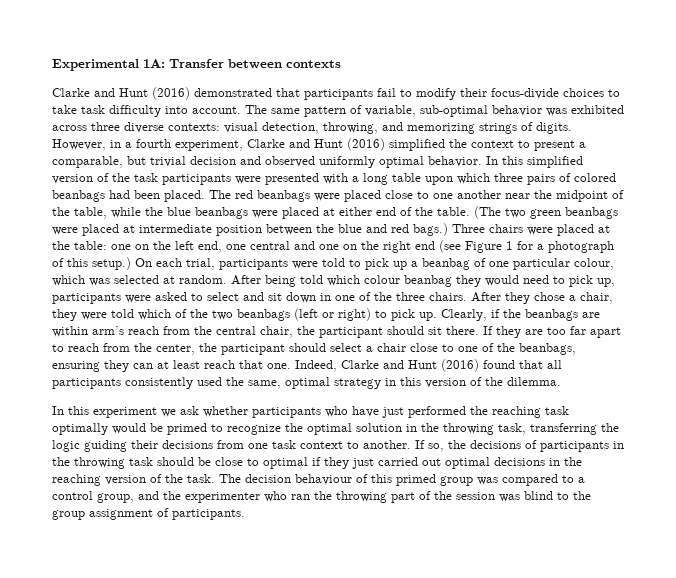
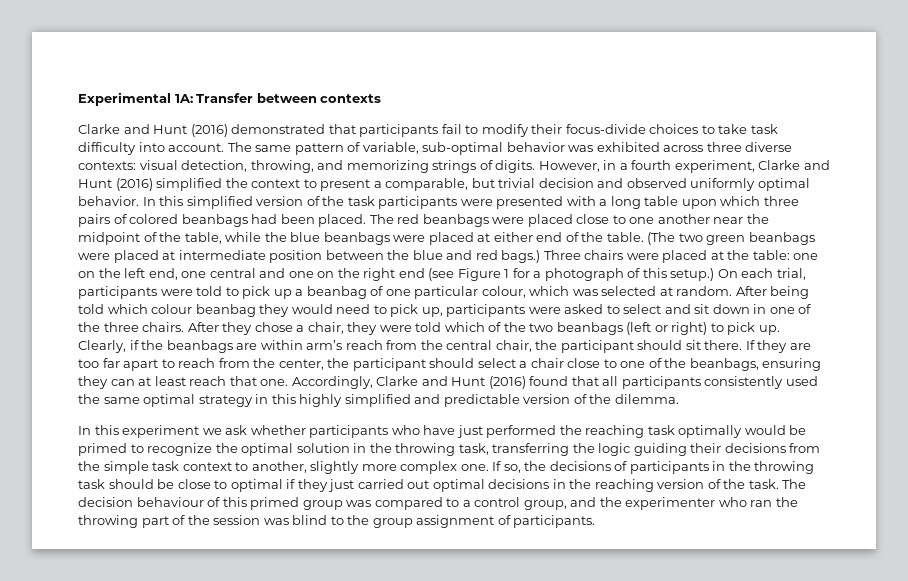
- Indeed, Clarke and Hunt (2016) found that all participants consistently used the same, optimal strategy in this version of the dilemma.
+ Accordingly, Clarke and Hunt (2016) found that all participants consistently used the same optimal strategy in this highly simplified and predictable version of the dilemma.
- In this experiment we ask whether participants who have just performed the reaching task optimally would be primed to recognize the optimal solution in the throwing task, transferring the logic guiding their decisions from one task context to another.
+ In this experiment we ask whether participants who have just performed the reaching task optimally would be primed to recognize the optimal solution in the throwing task, transferring the logic guiding their decisions from the simple task context to another, slightly more complex one.

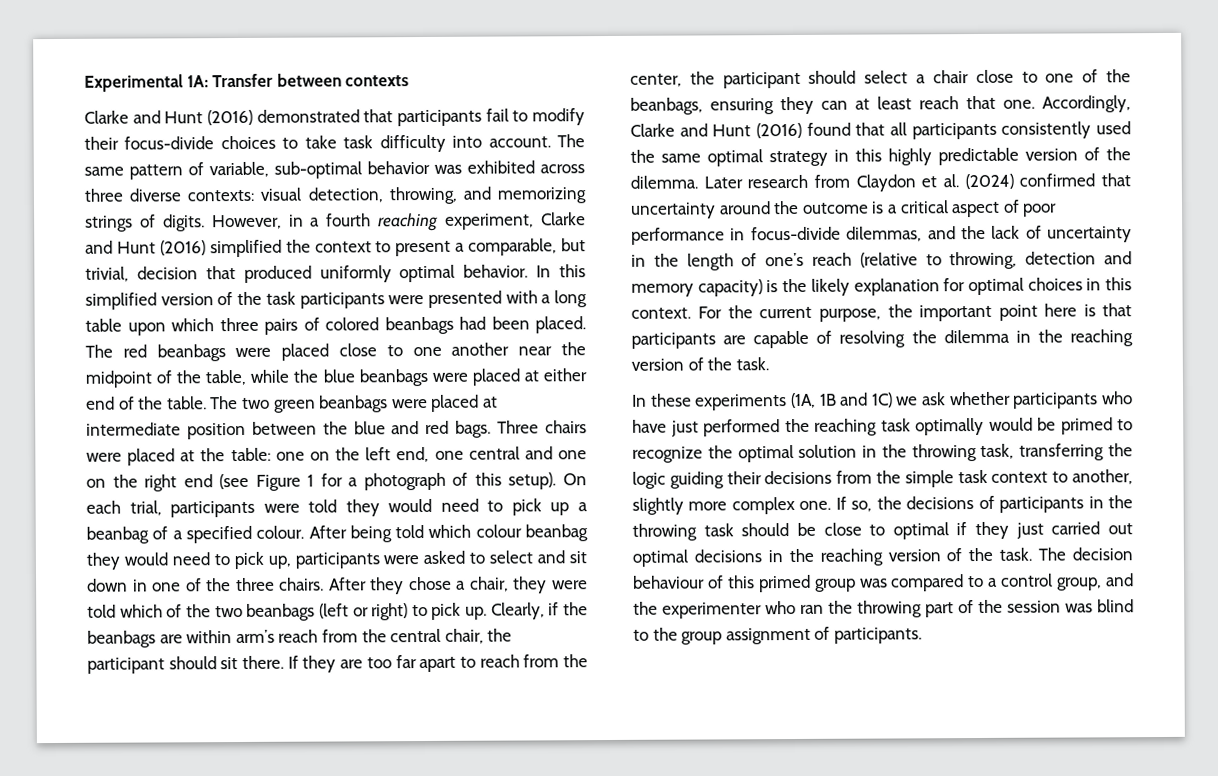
- However, in a fourth experiment, Clarke and Hunt (2016) simplified the context to present a comparable, but trivial decision and observed uniformly optimal behavior.
+ However, in a fourth reaching experiment, Clarke and Hunt (2016) simplified the context to present a comparable, but trivial, decision that produced uniformly optimal behavior.
- (The two green beanbags were placed at intermediate position between the blue and red bags.)
+ The two green beanbags were placed at intermediate position between the blue and red bags.
- Three chairs were placed at the table: one on the left end, one central and one on the right end (see Figure 1 for a photograph of this setup.)
+ Three chairs were placed at the table: one on the left end, one central and one on the right end (see Figure 1 for a photograph of this setup).
- On each trial, participants were told to pick up a beanbag of one particular colour, which was selected at random.
+ On each trial, participants were told they would need to pick up a beanbag of a specified colour.
- Accordingly, Clarke and Hunt (2016) found that all participants consistently used the same optimal strategy in this highly simplified and predictable version of the dilemma.
- In this experiment we ask whether participants who have just performed the reaching task optimally would be primed to recognize the optimal solution in the throwing task, transferring the logic guiding their decisions from the simple task context to another, slightly more complex one.
+ Accordingly, Clarke and Hunt (2016) found that all participants consistently used the same optimal strategy in this highly predictable version of the dilemma. Later research from Claydon et al. (2024) confirmed that uncertainty around the outcome is a critical aspect of poor performance in focus-divide dilemmas, and the lack of uncertainty in the length of one’s reach (relative to throwing, detection and memory capacity) is the likely explanation for optimal choices in this context. For the current purpose, the important point here is that participants are capable of resolving the dilemma in the reaching version of the task.
+ In these experiments (1A, 1B and 1C) we ask whether participants who have just performed the reaching task optimally would be primed to recognize the optimal solution in the throwing task, transferring the logic guiding their decisions from the simple task context to another, slightly more complex one.

